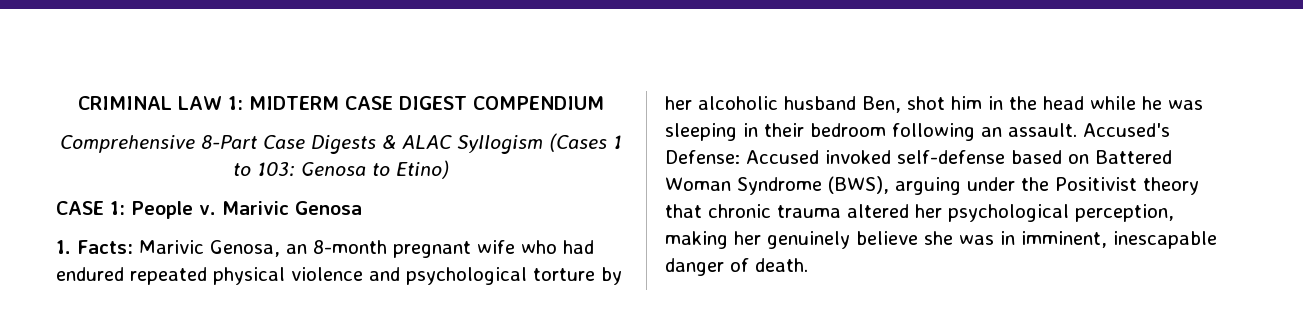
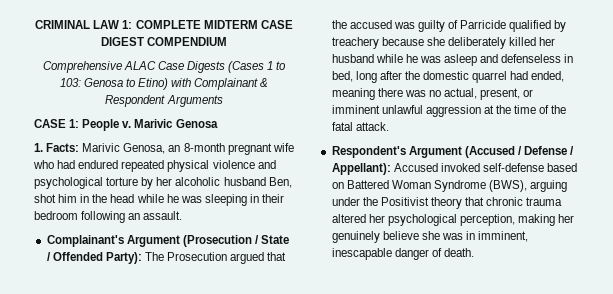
- CRIMINAL LAW 1: MIDTERM CASE DIGEST COMPENDIUM
+ CRIMINAL LAW 1: COMPLETE MIDTERM CASE DIGEST COMPENDIUM
- Comprehensive 8-Part Case Digests & ALAC Syllogism (Cases 1 to 103: Genosa to Etino)
+ Comprehensive ALAC Case Digests (Cases 1 to 103: Genosa to Etino) with Complainant & Respondent Arguments
- Marivic Genosa, an 8-month pregnant wife who had endured repeated physical violence and psychological torture by her alcoholic husband Ben, shot him in the head while he was sleeping in their bedroom following an assault. Accused's Defense:
+ Marivic Genosa, an 8-month pregnant wife who had endured repeated physical violence and psychological torture by her alcoholic husband Ben, shot him in the head while he was sleeping in their bedroom following an assault.
+ Complainant's Argument (Prosecution / State / Offended Party): The Prosecution argued that the accused was guilty of Parricide qualified by treachery because she deliberately killed her husband while he was asleep and defenseless in bed, long after the domestic quarrel had ended, meaning there was no actual, present, or imminent unlawful aggression at the time of the fatal attack.
+ Respondent's Argument (Accused / Defense / Appellant):

